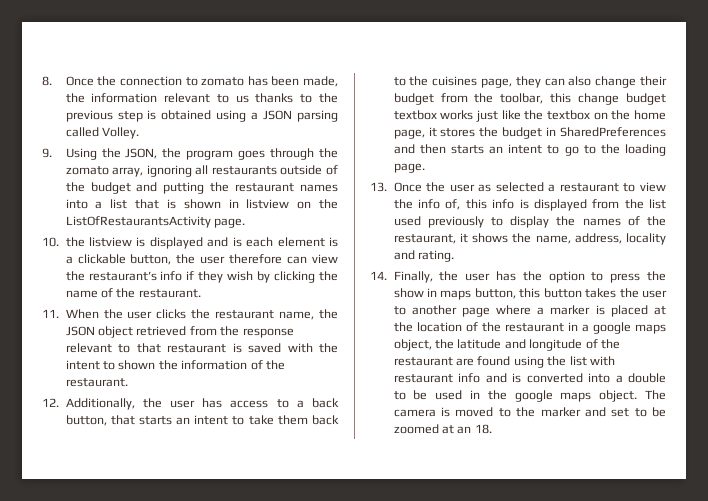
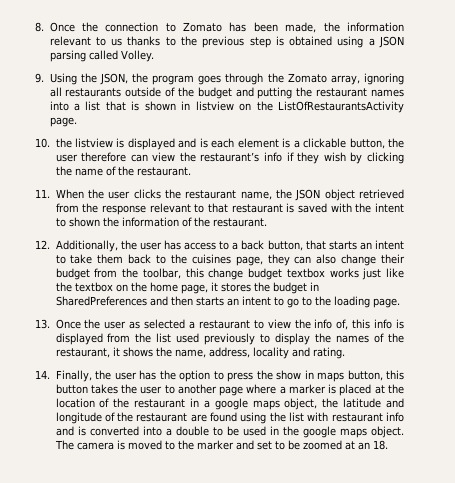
- 8. Once the connection to zomato has been made, the information relevant to us thanks to the previous step is obtained using a JSON parsing called Volley.
+ 8. Once the connection to Zomato has been made, the information relevant to us thanks to the previous step is obtained using a JSON parsing called Volley.
- 9. Using the JSON, the program goes through the zomato array, ignoring all restaurants outside of the budget and putting the restaurant names into a list that is shown in listview on the ListOfRestaurantsActivity page.
+ 9. Using the JSON, the program goes through the Zomato array, ignoring all restaurants outside of the budget and putting the restaurant names into a list that is shown in listview on the ListOfRestaurantsActivity page.

